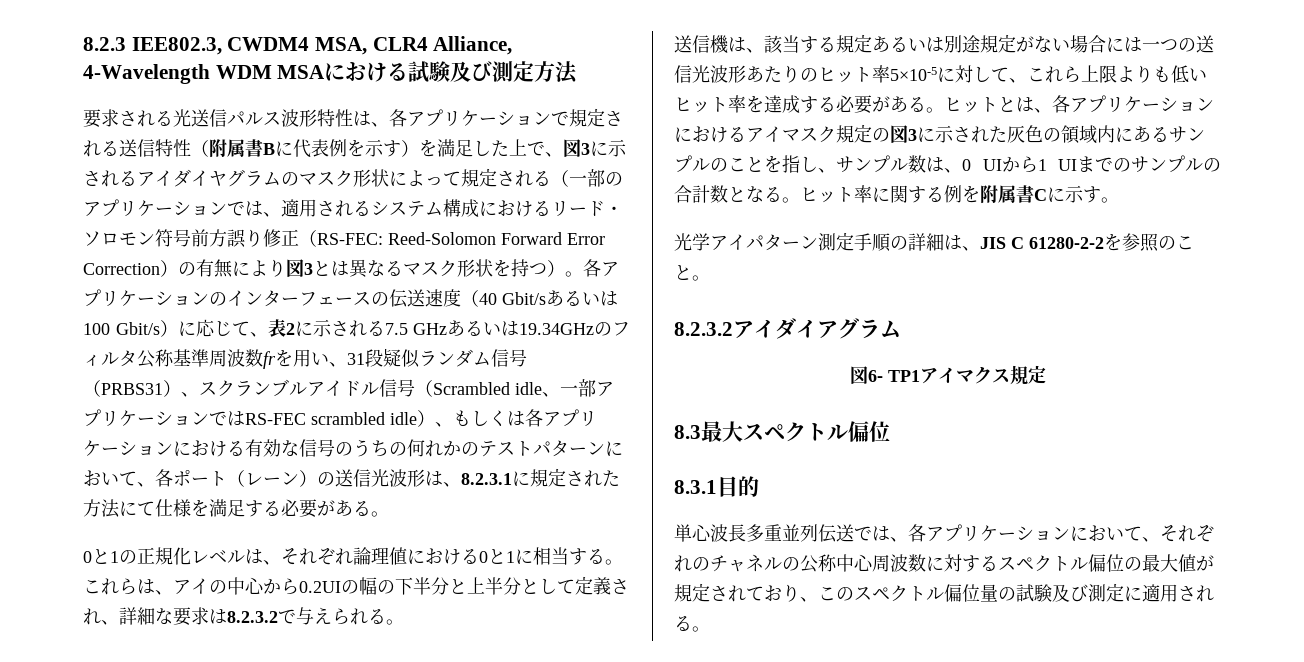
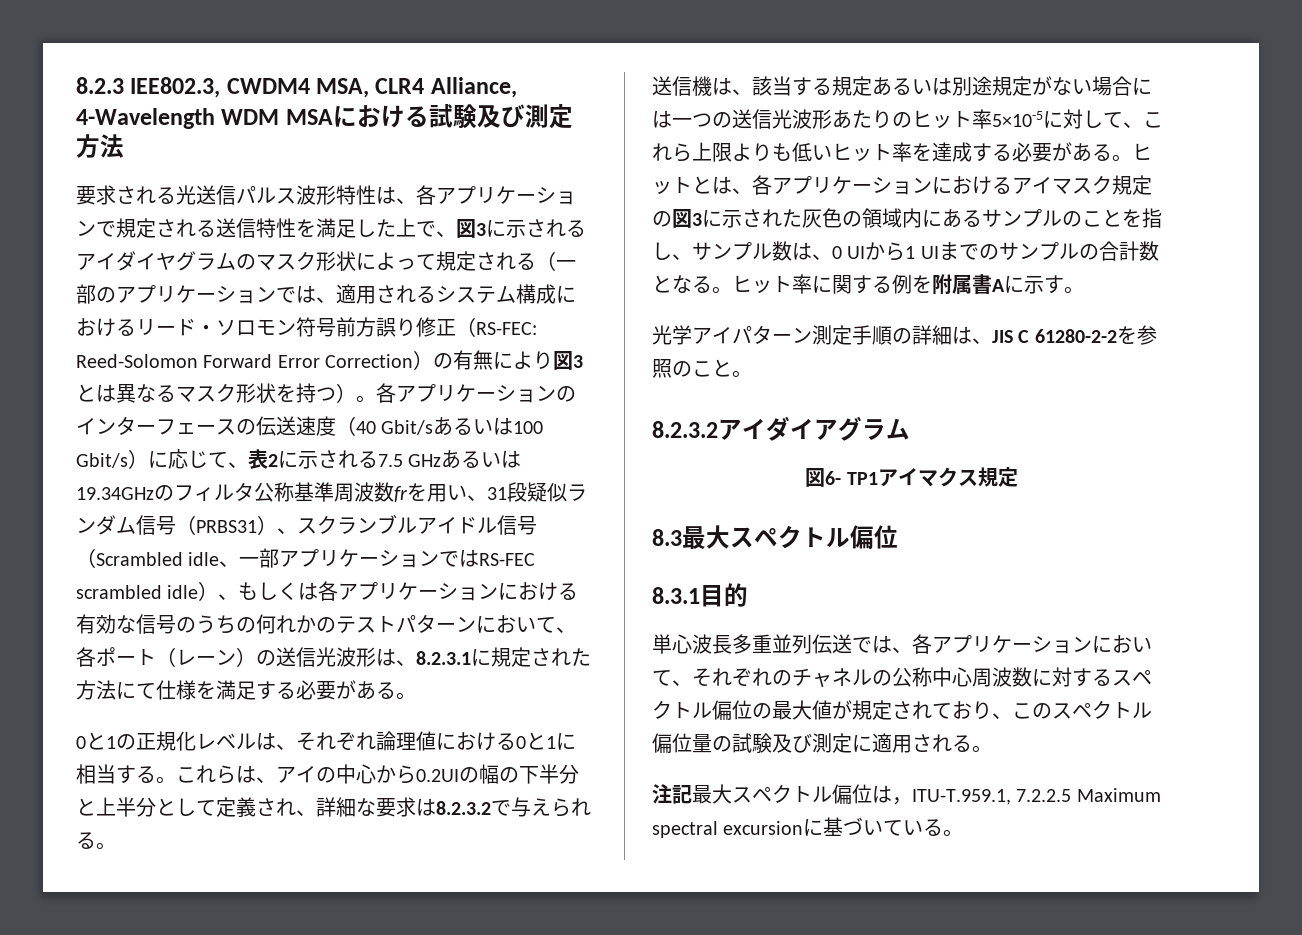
- 要求される光送信パルス波形特性は、各アプリケーションで規定される送信特性（附属書Bに代表例を示す）を満足した上で、図3に示されるアイダイヤグラムのマスク形状によって規定される（一部のアプリケーションでは、適用されるシステム構成におけるリード・ソロモン符号前方誤り修正（RS-FEC:
+ 要求される光送信パルス波形特性は、各アプリケーションで規定される送信特性を満足した上で、図3に示されるアイダイヤグラムのマスク形状によって規定される（一部のアプリケーションでは、適用されるシステム構成におけるリード・ソロモン符号前方誤り修正（RS-FEC:
- ヒット率に関する例を附属書Cに示す。
+ ヒット率に関する例を附属書Aに示す。
+ 注記最大スペクトル偏位は，ITU-T.959.1, 7.2.2.5 Maximum spectral excursionに基づいている。

